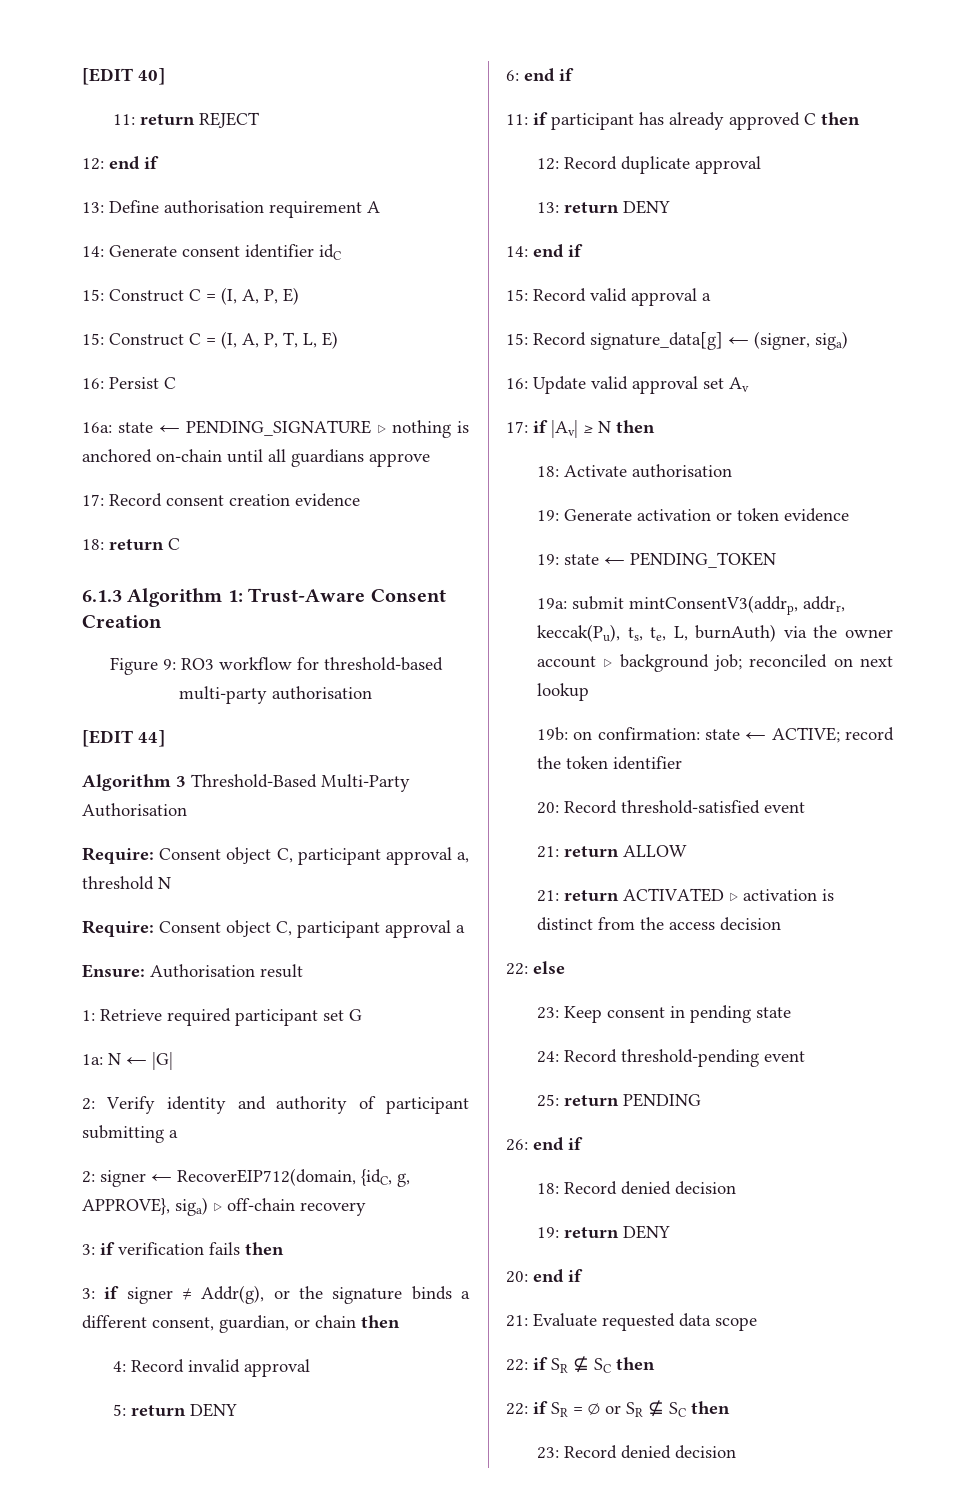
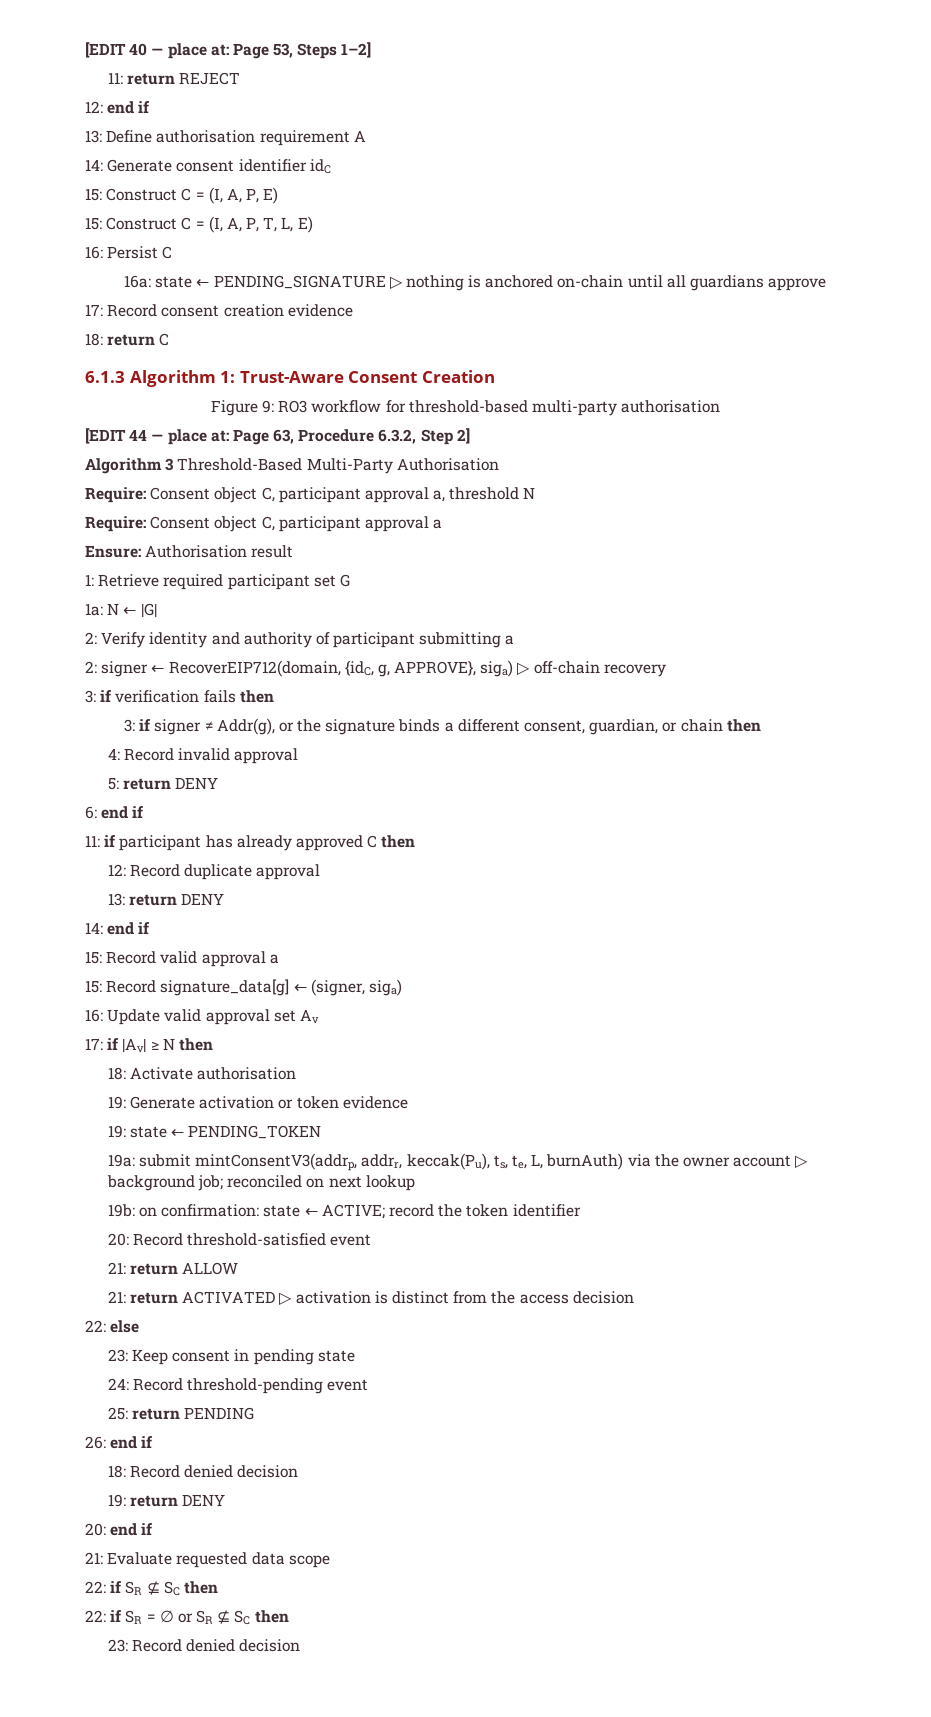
- [EDIT 40]
+ [EDIT 40 — place at: Page 53, Steps 1–2]
- [EDIT 44]
+ [EDIT 44 — place at: Page 63, Procedure 6.3.2, Step 2]

